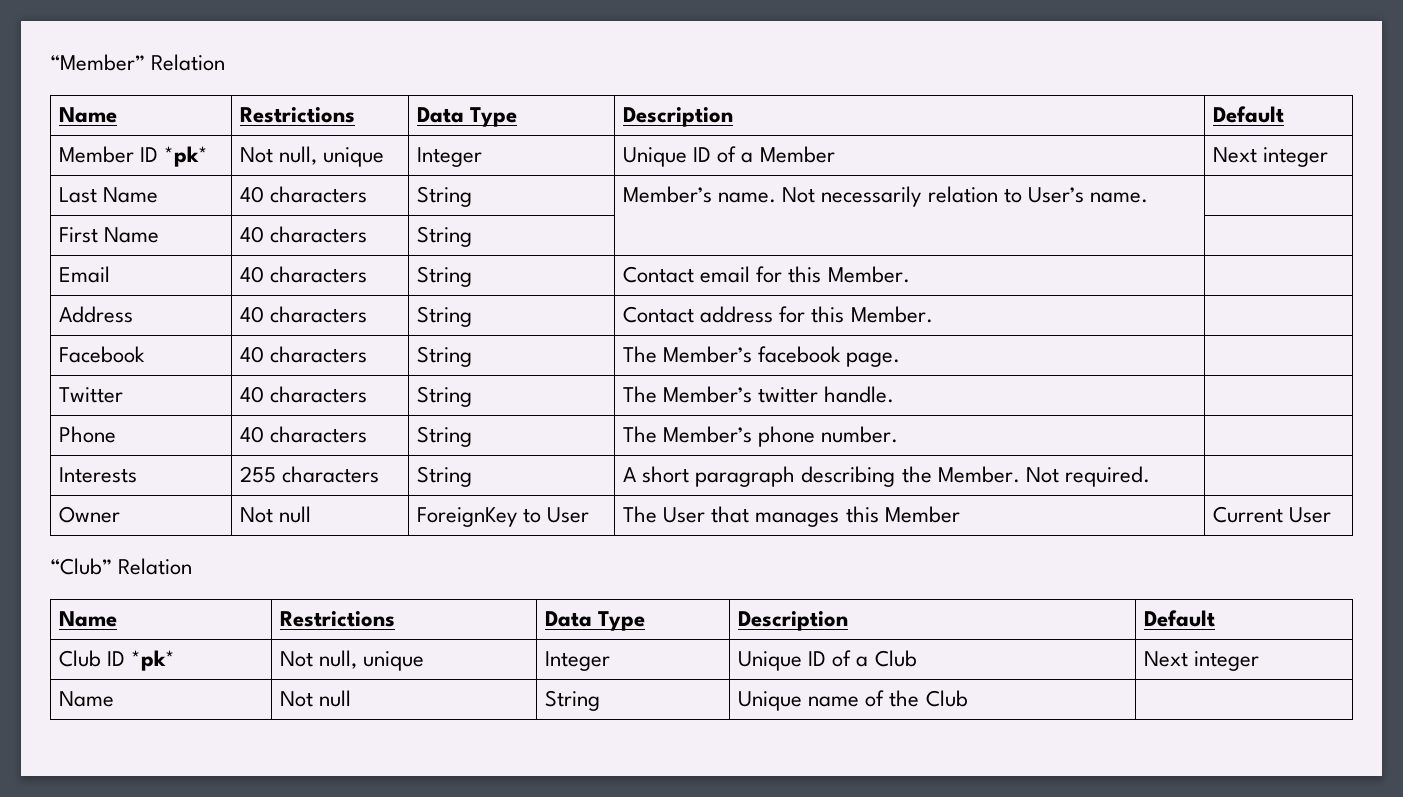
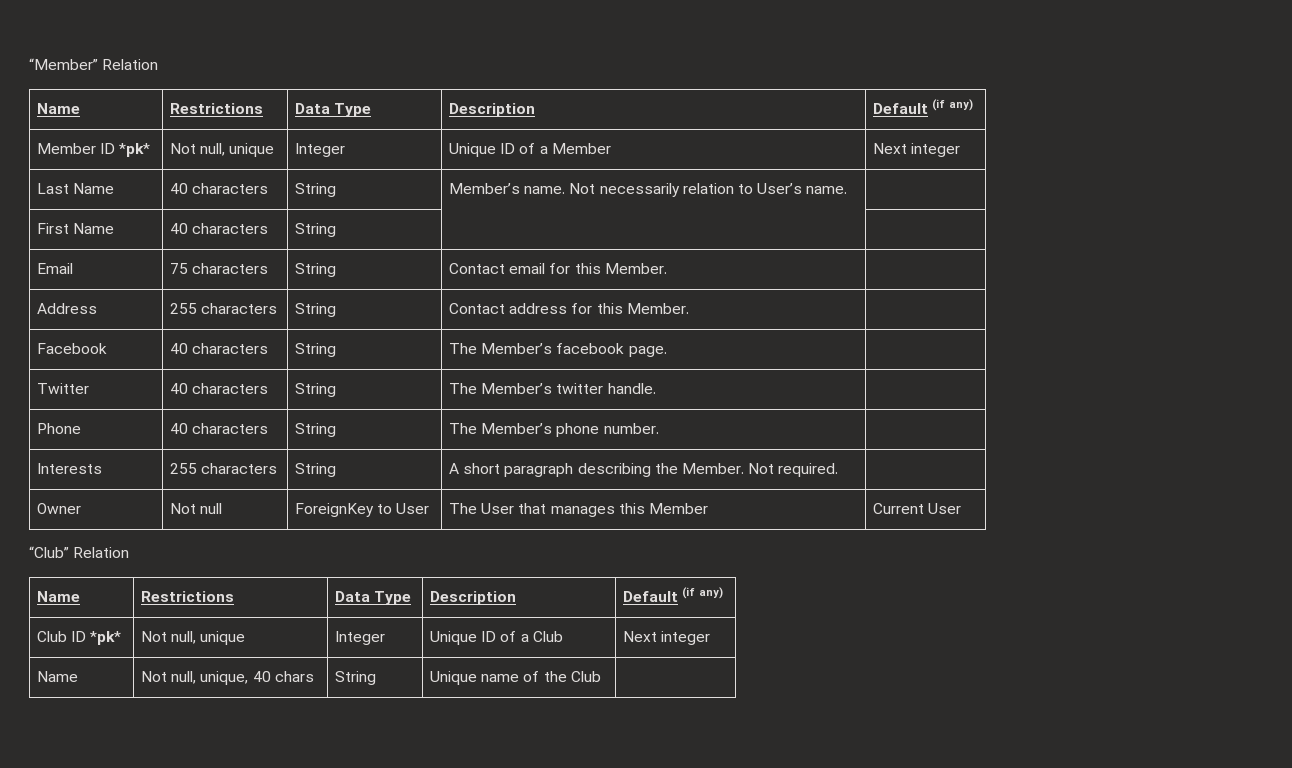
  “Member” Relation
- Name | Restrictions | Data Type | Description | Default
+ Name | Restrictions | Data Type | Description | Default (if any)
- Email | 40 characters | String | Contact email for this Member. |
+ Email | 75 characters | String | Contact email for this Member. |
- Address | 40 characters | String | Contact address for this Member. |
+ Address | 255 characters | String | Contact address for this Member. |
  “Club” Relation
- Name | Restrictions | Data Type | Description | Default
+ Name | Restrictions | Data Type | Description | Default (if any)
- Name | Not null | String | Unique name of the Club |
+ Name | Not null, unique, 40 chars | String | Unique name of the Club |

